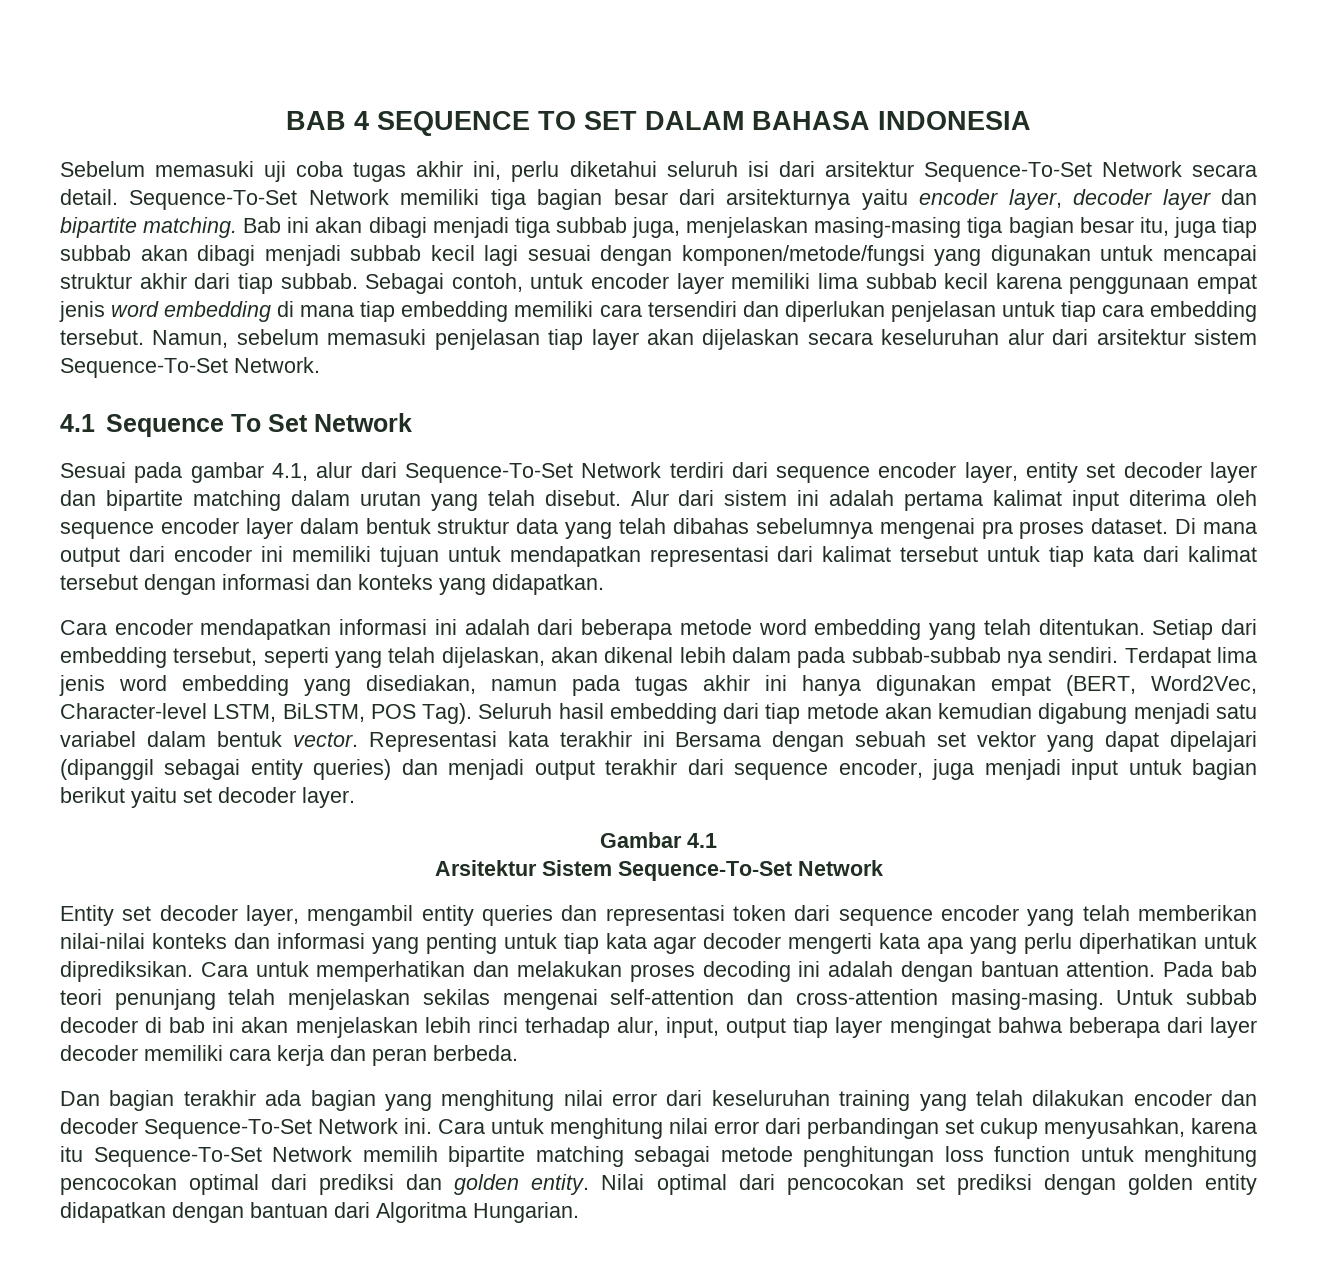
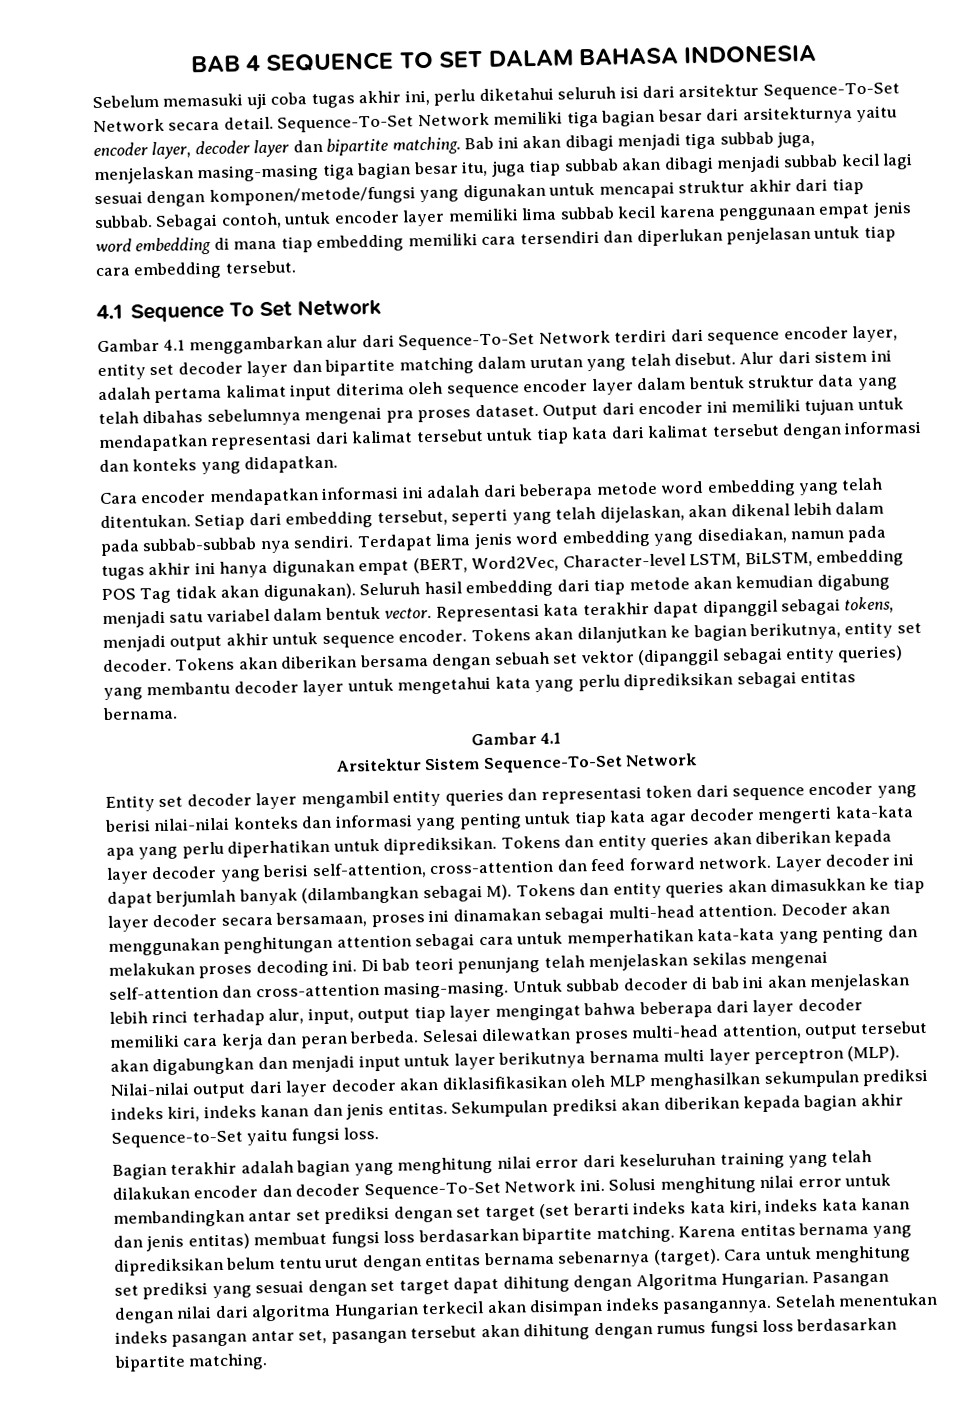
- Namun, sebelum memasuki penjelasan tiap layer akan dijelaskan secara keseluruhan alur dari arsitektur sistem Sequence-To-Set Network.
- Sesuai pada gambar 4.1, alur dari Sequence-To-Set Network terdiri dari sequence encoder layer, entity set decoder layer dan bipartite matching dalam urutan yang telah disebut.
+ Gambar 4.1 menggambarkan alur dari Sequence-To-Set Network terdiri dari sequence encoder layer, entity set decoder layer dan bipartite matching dalam urutan yang telah disebut.
- Di mana output dari encoder ini memiliki tujuan untuk mendapatkan representasi dari kalimat tersebut untuk tiap kata dari kalimat tersebut dengan informasi dan konteks yang didapatkan.
+ Output dari encoder ini memiliki tujuan untuk mendapatkan representasi dari kalimat tersebut untuk tiap kata dari kalimat tersebut dengan informasi dan konteks yang didapatkan.
- Terdapat lima jenis word embedding yang disediakan, namun pada tugas akhir ini hanya digunakan empat (BERT, Word2Vec, Character-level LSTM, BiLSTM, POS Tag).
+ Terdapat lima jenis word embedding yang disediakan, namun pada tugas akhir ini hanya digunakan empat (BERT, Word2Vec, Character-level LSTM, BiLSTM, embedding POS Tag tidak akan digunakan).
- Representasi kata terakhir ini Bersama dengan sebuah set vektor yang dapat dipelajari (dipanggil sebagai entity queries) dan menjadi output terakhir dari sequence encoder, juga menjadi input untuk bagian berikut yaitu set decoder layer.
+ Representasi kata terakhir dapat dipanggil sebagai tokens, menjadi output akhir untuk sequence encoder. Tokens akan dilanjutkan ke bagian berikutnya, entity set decoder. Tokens akan diberikan bersama dengan sebuah set vektor (dipanggil sebagai entity queries) yang membantu decoder layer untuk mengetahui kata yang perlu diprediksikan sebagai entitas bernama.
- Entity set decoder layer, mengambil entity queries dan representasi token dari sequence encoder yang telah memberikan nilai-nilai konteks dan informasi yang penting untuk tiap kata agar decoder mengerti kata apa yang perlu diperhatikan untuk diprediksikan.
+ Entity set decoder layer mengambil entity queries dan representasi token dari sequence encoder yang berisi nilai-nilai konteks dan informasi yang penting untuk tiap kata agar decoder mengerti kata-kata apa yang perlu diperhatikan untuk diprediksikan.
- Cara untuk memperhatikan dan melakukan proses decoding ini adalah dengan bantuan attention. Pada bab teori penunjang telah menjelaskan sekilas mengenai self-attention dan cross-attention masing-masing.
+ Tokens dan entity queries akan diberikan kepada layer decoder yang berisi self-attention, cross-attention dan feed forward network. Layer decoder ini dapat berjumlah banyak (dilambangkan sebagai M). Tokens dan entity queries akan dimasukkan ke tiap layer decoder secara bersamaan, proses ini dinamakan sebagai multi-head attention. Decoder akan menggunakan penghitungan attention sebagai cara untuk memperhatikan kata-kata yang penting dan melakukan proses decoding ini. Di bab teori penunjang telah menjelaskan sekilas mengenai self-attention dan cross-attention masing-masing.
- Untuk subbab decoder di bab ini akan menjelaskan lebih rinci terhadap alur, input, output tiap layer mengingat bahwa beberapa dari layer decoder memiliki cara kerja dan peran berbeda.
- Dan bagian terakhir ada bagian yang menghitung nilai error dari keseluruhan training yang telah dilakukan encoder dan decoder Sequence-To-Set Network ini.
+ Untuk subbab decoder di bab ini akan menjelaskan lebih rinci terhadap alur, input, output tiap layer mengingat bahwa beberapa dari layer decoder memiliki cara kerja dan peran berbeda. Selesai dilewatkan proses multi-head attention, output tersebut akan digabungkan dan menjadi input untuk layer berikutnya bernama multi layer perceptron (MLP). Nilai-nilai output dari layer decoder akan diklasifikasikan oleh MLP menghasilkan sekumpulan prediksi indeks kiri, indeks kanan dan jenis entitas. Sekumpulan prediksi akan diberikan kepada bagian akhir Sequence-to-Set yaitu fungsi loss.
+ Bagian terakhir adalah bagian yang menghitung nilai error dari keseluruhan training yang telah dilakukan encoder dan decoder Sequence-To-Set Network ini.
- Cara untuk menghitung nilai error dari perbandingan set cukup menyusahkan, karena itu Sequence-To-Set Network memilih bipartite matching sebagai metode penghitungan loss function untuk menghitung pencocokan optimal dari prediksi dan golden entity. Nilai optimal dari pencocokan set prediksi dengan golden entity didapatkan dengan bantuan dari Algoritma Hungarian.
+ Solusi menghitung nilai error untuk membandingkan antar set prediksi dengan set target (set berarti indeks kata kiri, indeks kata kanan dan jenis entitas) membuat fungsi loss berdasarkan bipartite matching. Karena entitas bernama yang diprediksikan belum tentu urut dengan entitas bernama sebenarnya (target). Cara untuk menghitung set prediksi yang sesuai dengan set target dapat dihitung dengan Algoritma Hungarian. Pasangan dengan nilai dari algoritma Hungarian terkecil akan disimpan indeks pasangannya. Setelah menentukan indeks pasangan antar set, pasangan tersebut akan dihitung dengan rumus fungsi loss berdasarkan bipartite matching.

